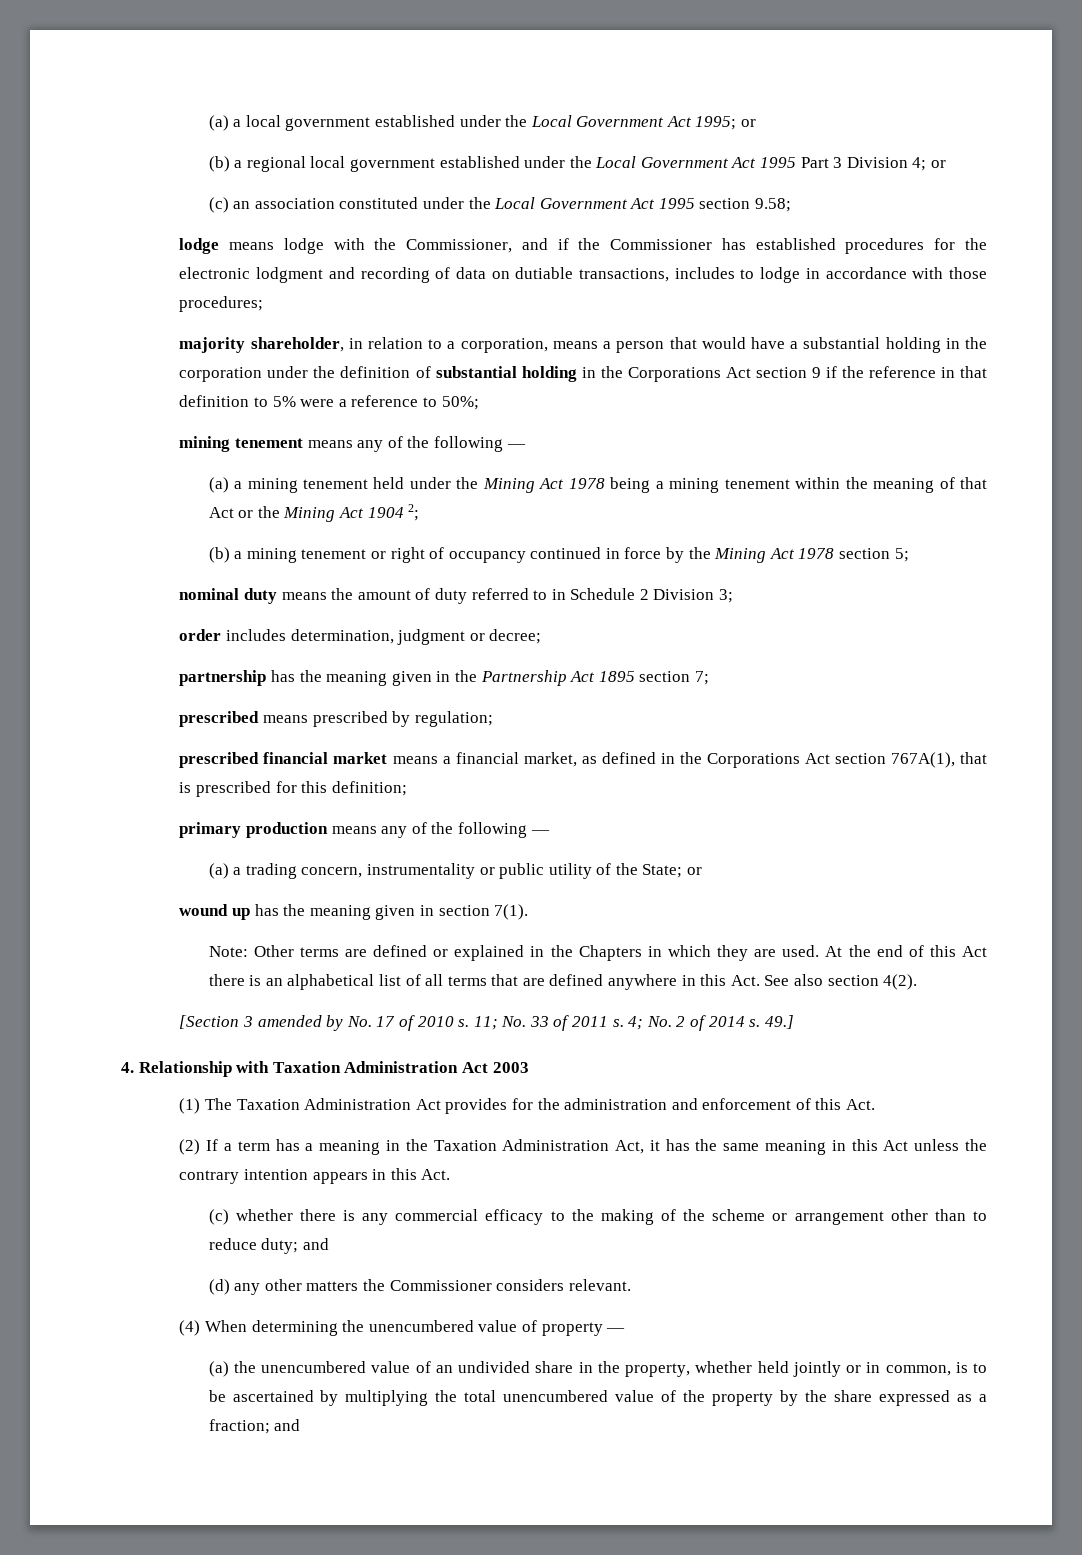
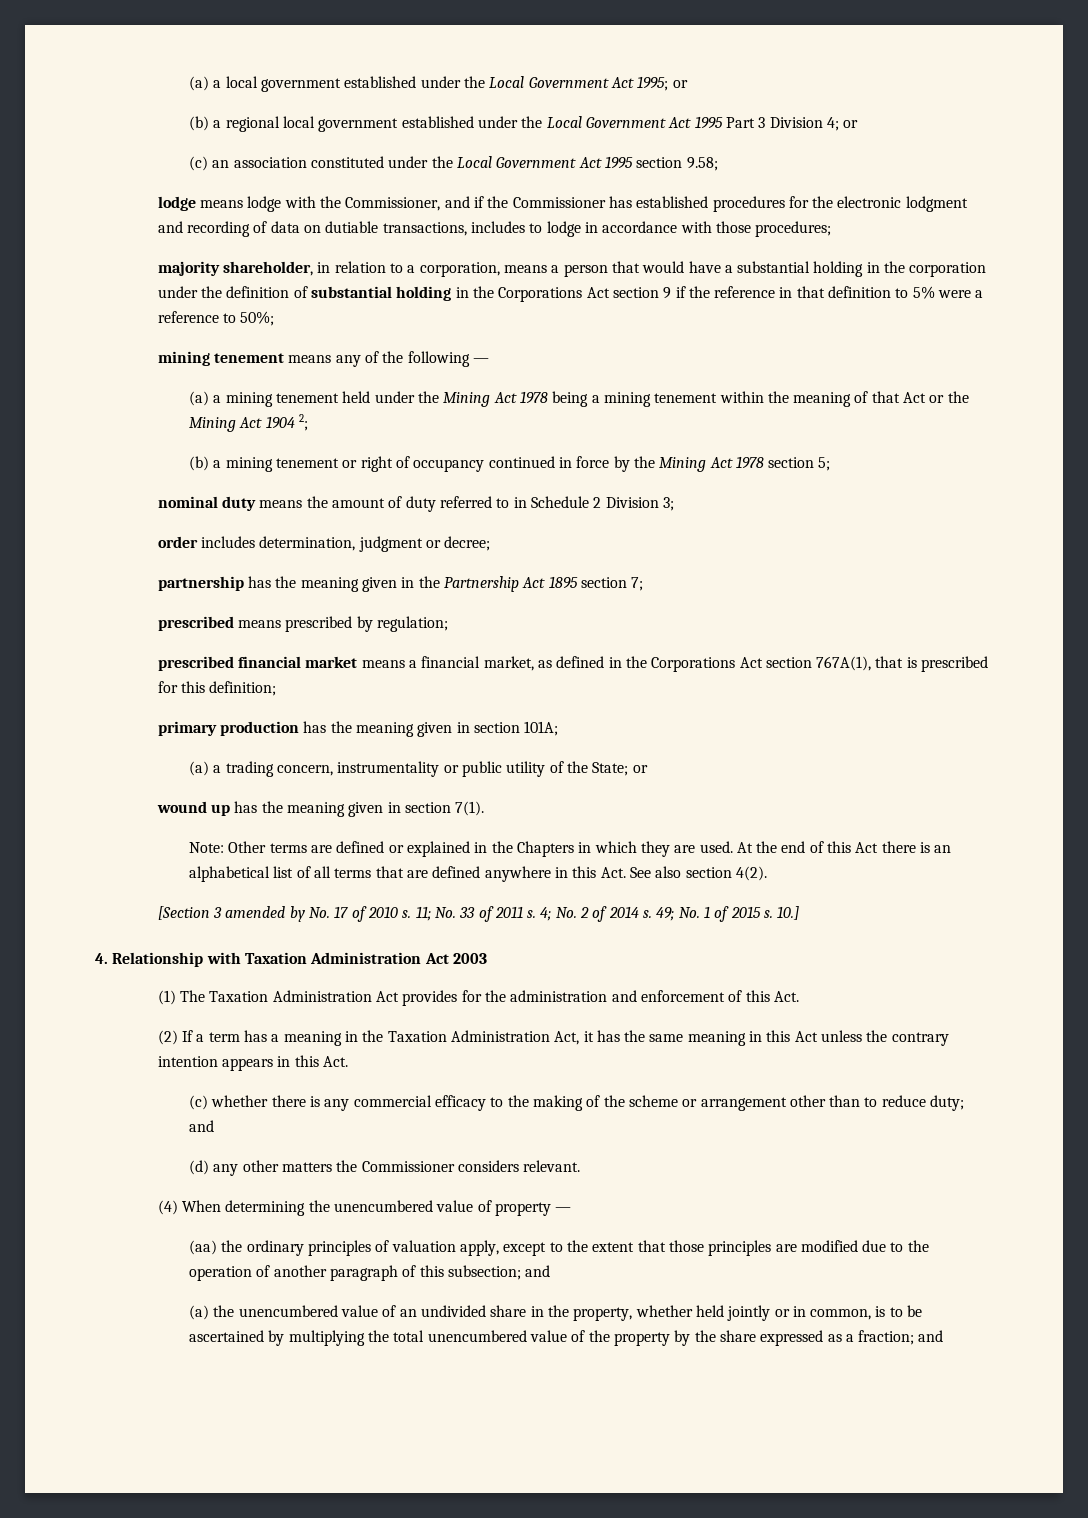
- primary production means any of the following —
+ primary production has the meaning given in section 101A;
- 49.]
+ 49; No. 1 of 2015 s. 10.]
+ (aa) the ordinary principles of valuation apply, except to the extent that those principles are modified due to the operation of another paragraph of this subsection; and

